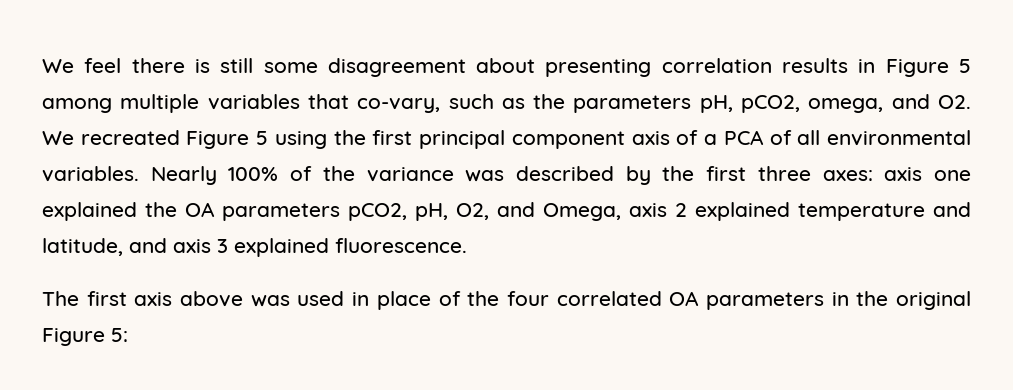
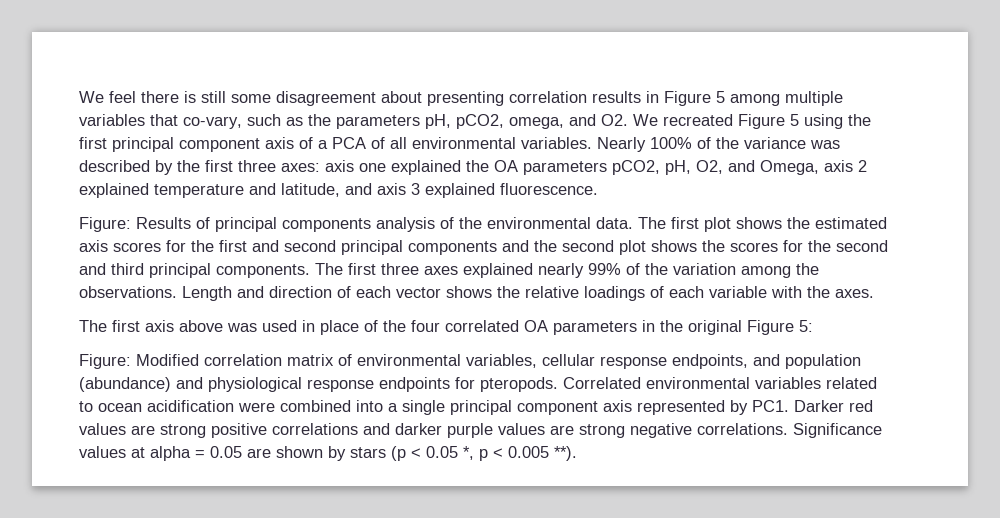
+ Figure: Results of principal components analysis of the environmental data. The first plot shows the estimated axis scores for the first and second principal components and the second plot shows the scores for the second and third principal components. The first three axes explained nearly 99% of the variation among the observations. Length and direction of each vector shows the relative loadings of each variable with the axes.
+ Figure: Modified correlation matrix of environmental variables, cellular response endpoints, and population (abundance) and physiological response endpoints for pteropods. Correlated environmental variables related to ocean acidification were combined into a single principal component axis represented by PC1. Darker red values are strong positive correlations and darker purple values are strong negative correlations. Significance values at alpha = 0.05 are shown by stars (p < 0.05 *, p < 0.005 **).

